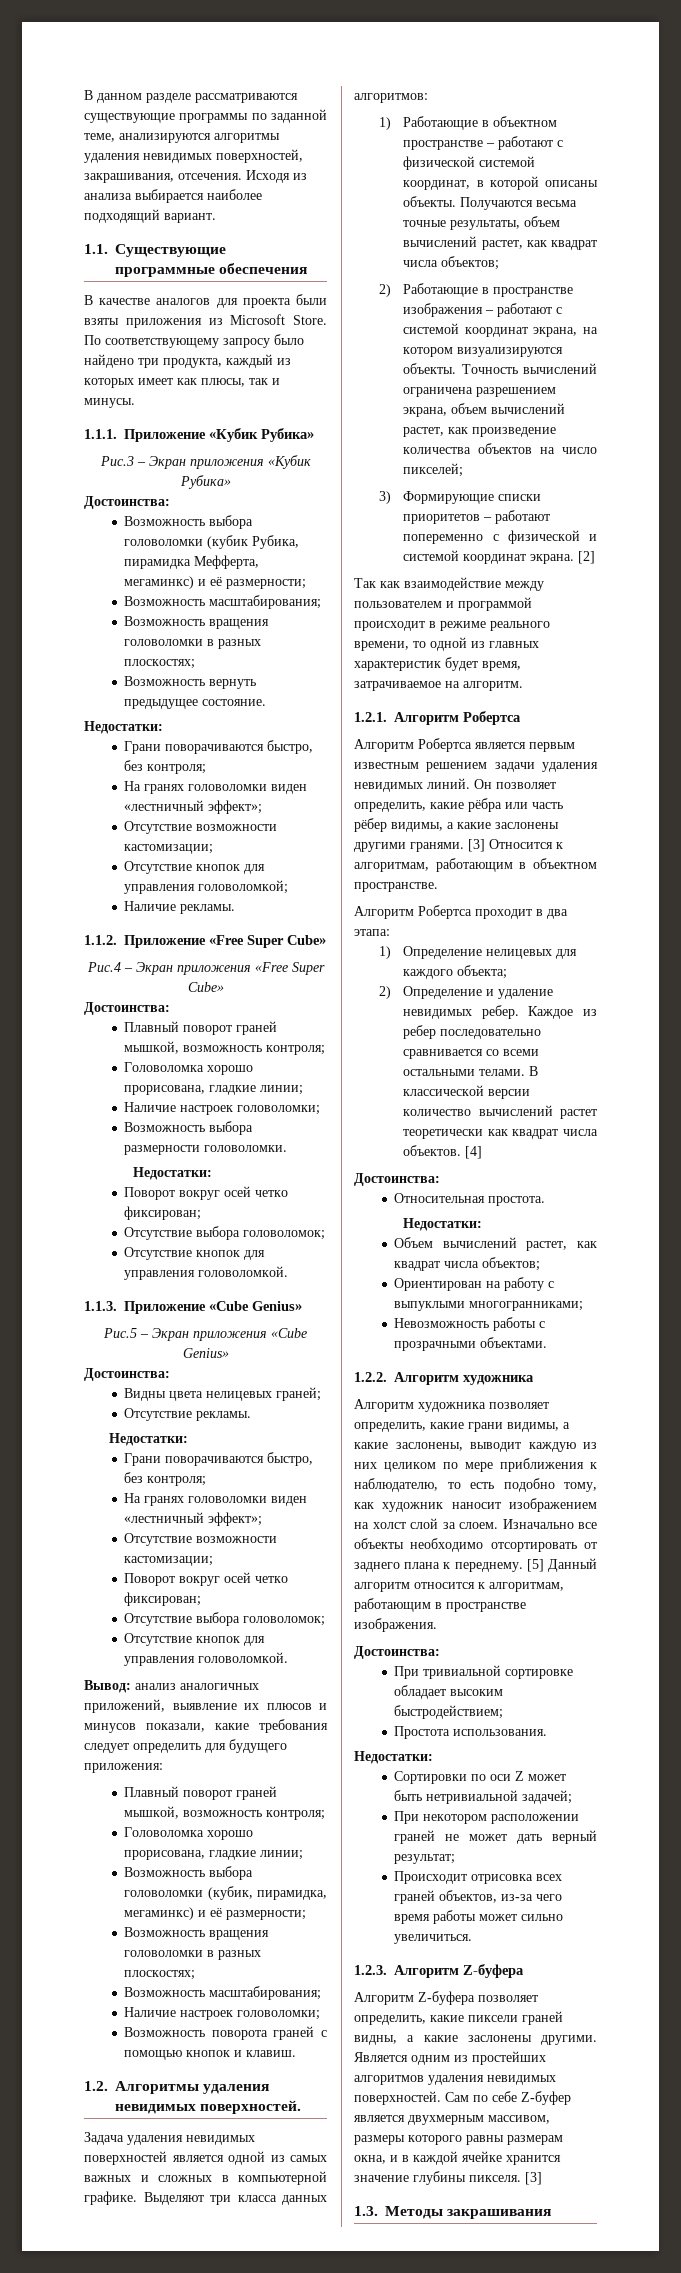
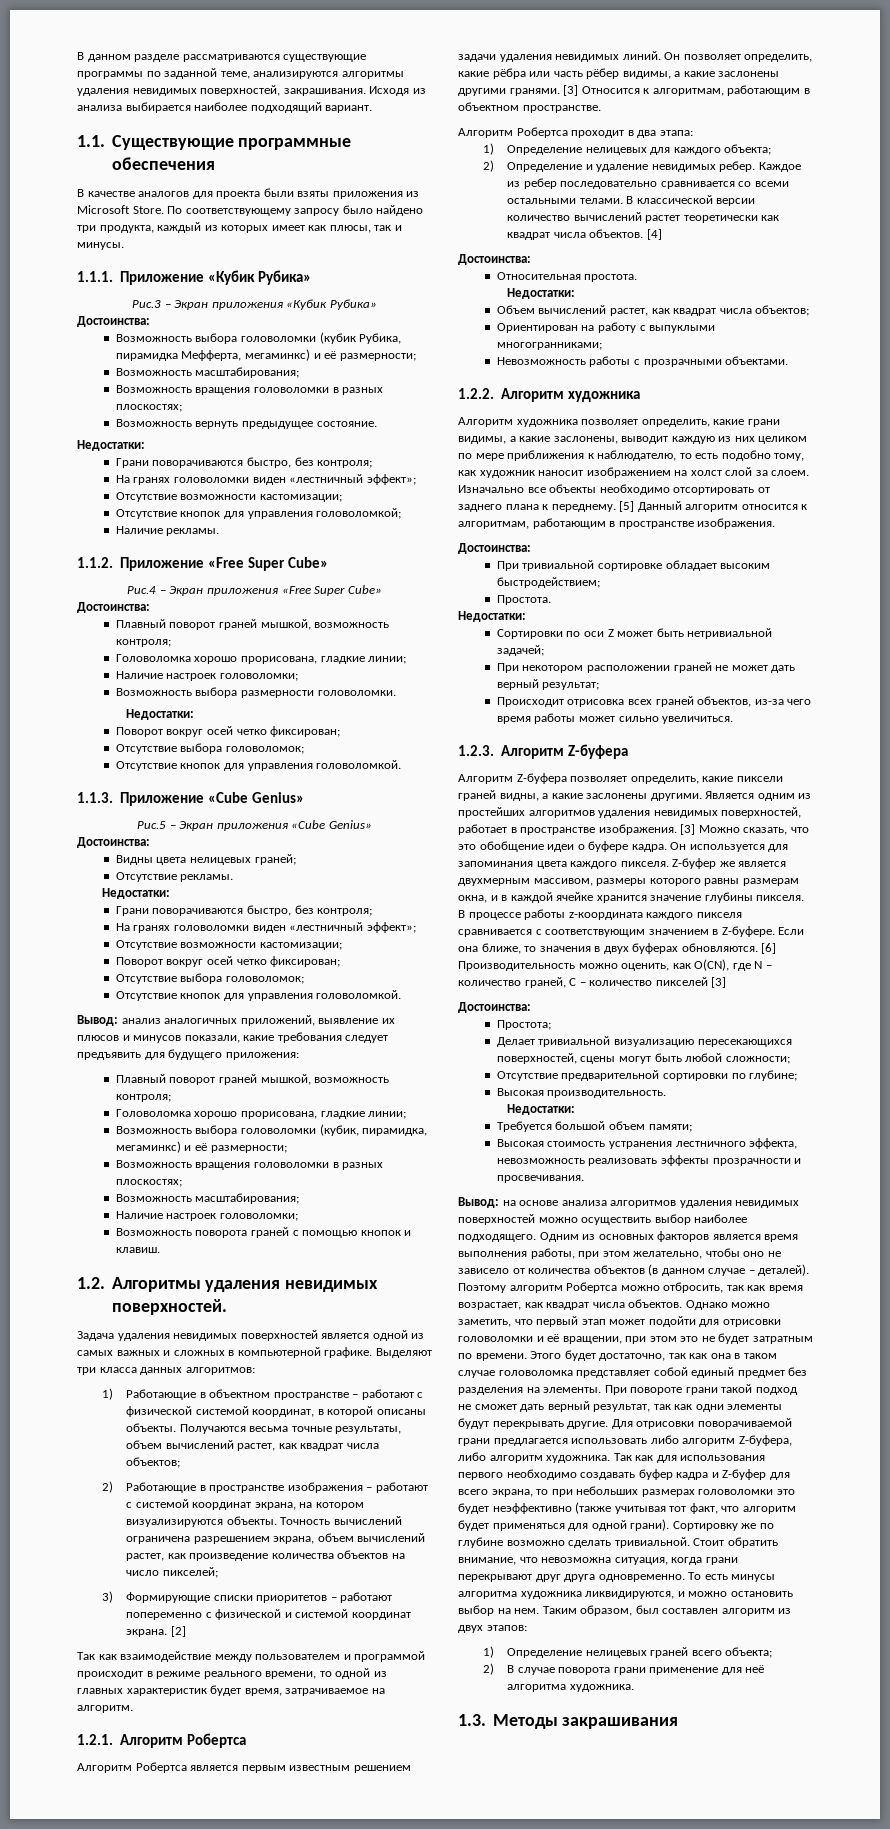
- В данном разделе рассматриваются существующие программы по заданной теме, анализируются алгоритмы удаления невидимых поверхностей, закрашивания, отсечения.
+ В данном разделе рассматриваются существующие программы по заданной теме, анализируются алгоритмы удаления невидимых поверхностей, закрашивания.
- Вывод: анализ аналогичных приложений, выявление их плюсов и минусов показали, какие требования следует определить для будущего приложения:
+ Вывод: анализ аналогичных приложений, выявление их плюсов и минусов показали, какие требования следует предъявить для будущего приложения:
- Простота использования.
+ Простота.
- Является одним из простейших алгоритмов удаления невидимых поверхностей. Сам по себе Z-буфер является двухмерным массивом, размеры которого равны размерам окна, и в каждой ячейке хранится значение глубины пикселя. [3]
+ Является одним из простейших алгоритмов удаления невидимых поверхностей, работает в пространстве изображения. [3] Можно сказать, что это обобщение идеи о буфере кадра. Он используется для запоминания цвета каждого пикселя. Z-буфер же является двухмерным массивом, размеры которого равны размерам окна, и в каждой ячейке хранится значение глубины пикселя. В процессе работы z-координата каждого пикселя сравнивается с соответствующим значением в Z-буфере. Если она ближе, то значения в двух буферах обновляются. [6] Производительность можно оценить, как O(CN), где N – количество граней, C – количество пикселей [3]
+ Достоинства:
+ Простота;
+ Делает тривиальной визуализацию пересекающихся поверхностей, сцены могут быть любой сложности;
+ Отсутствие предварительной сортировки по глубине;
+ Высокая производительность.
+ Недостатки:
+ Требуется большой объем памяти;
+ Высокая стоимость устранения лестничного эффекта, невозможность реализовать эффекты прозрачности и просвечивания.
+ Вывод: на основе анализа алгоритмов удаления невидимых поверхностей можно осуществить выбор наиболее подходящего. Одним из основных факторов является время выполнения работы, при этом желательно, чтобы оно не зависело от количества объектов (в данном случае – деталей). Поэтому алгоритм Робертса можно отбросить, так как время возрастает, как квадрат числа объектов. Однако можно заметить, что первый этап может подойти для отрисовки головоломки и её вращении, при этом это не будет затратным по времени. Этого будет достаточно, так как она в таком случае головоломка представляет собой единый предмет без разделения на элементы. При повороте грани такой подход не сможет дать верный результат, так как одни элементы будут перекрывать другие. Для отрисовки поворачиваемой грани предлагается использовать либо алгоритм Z-буфера, либо алгоритм художника. Так как для использования первого необходимо создавать буфер кадра и Z-буфер для всего экрана, то при небольших размерах головоломки это будет неэффективно (также учитывая тот факт, что алгоритм будет применяться для одной грани). Сортировку же по глубине возможно сделать тривиальной. Стоит обратить внимание, что невозможна ситуация, когда грани перекрывают друг друга одновременно. То есть минусы алгоритма художника ликвидируются, и можно остановить выбор на нем. Таким образом, был составлен алгоритм из двух этапов:
+ 1) Определение нелицевых граней всего объекта;
+ 2) В случае поворота грани применение для неё алгоритма художника.

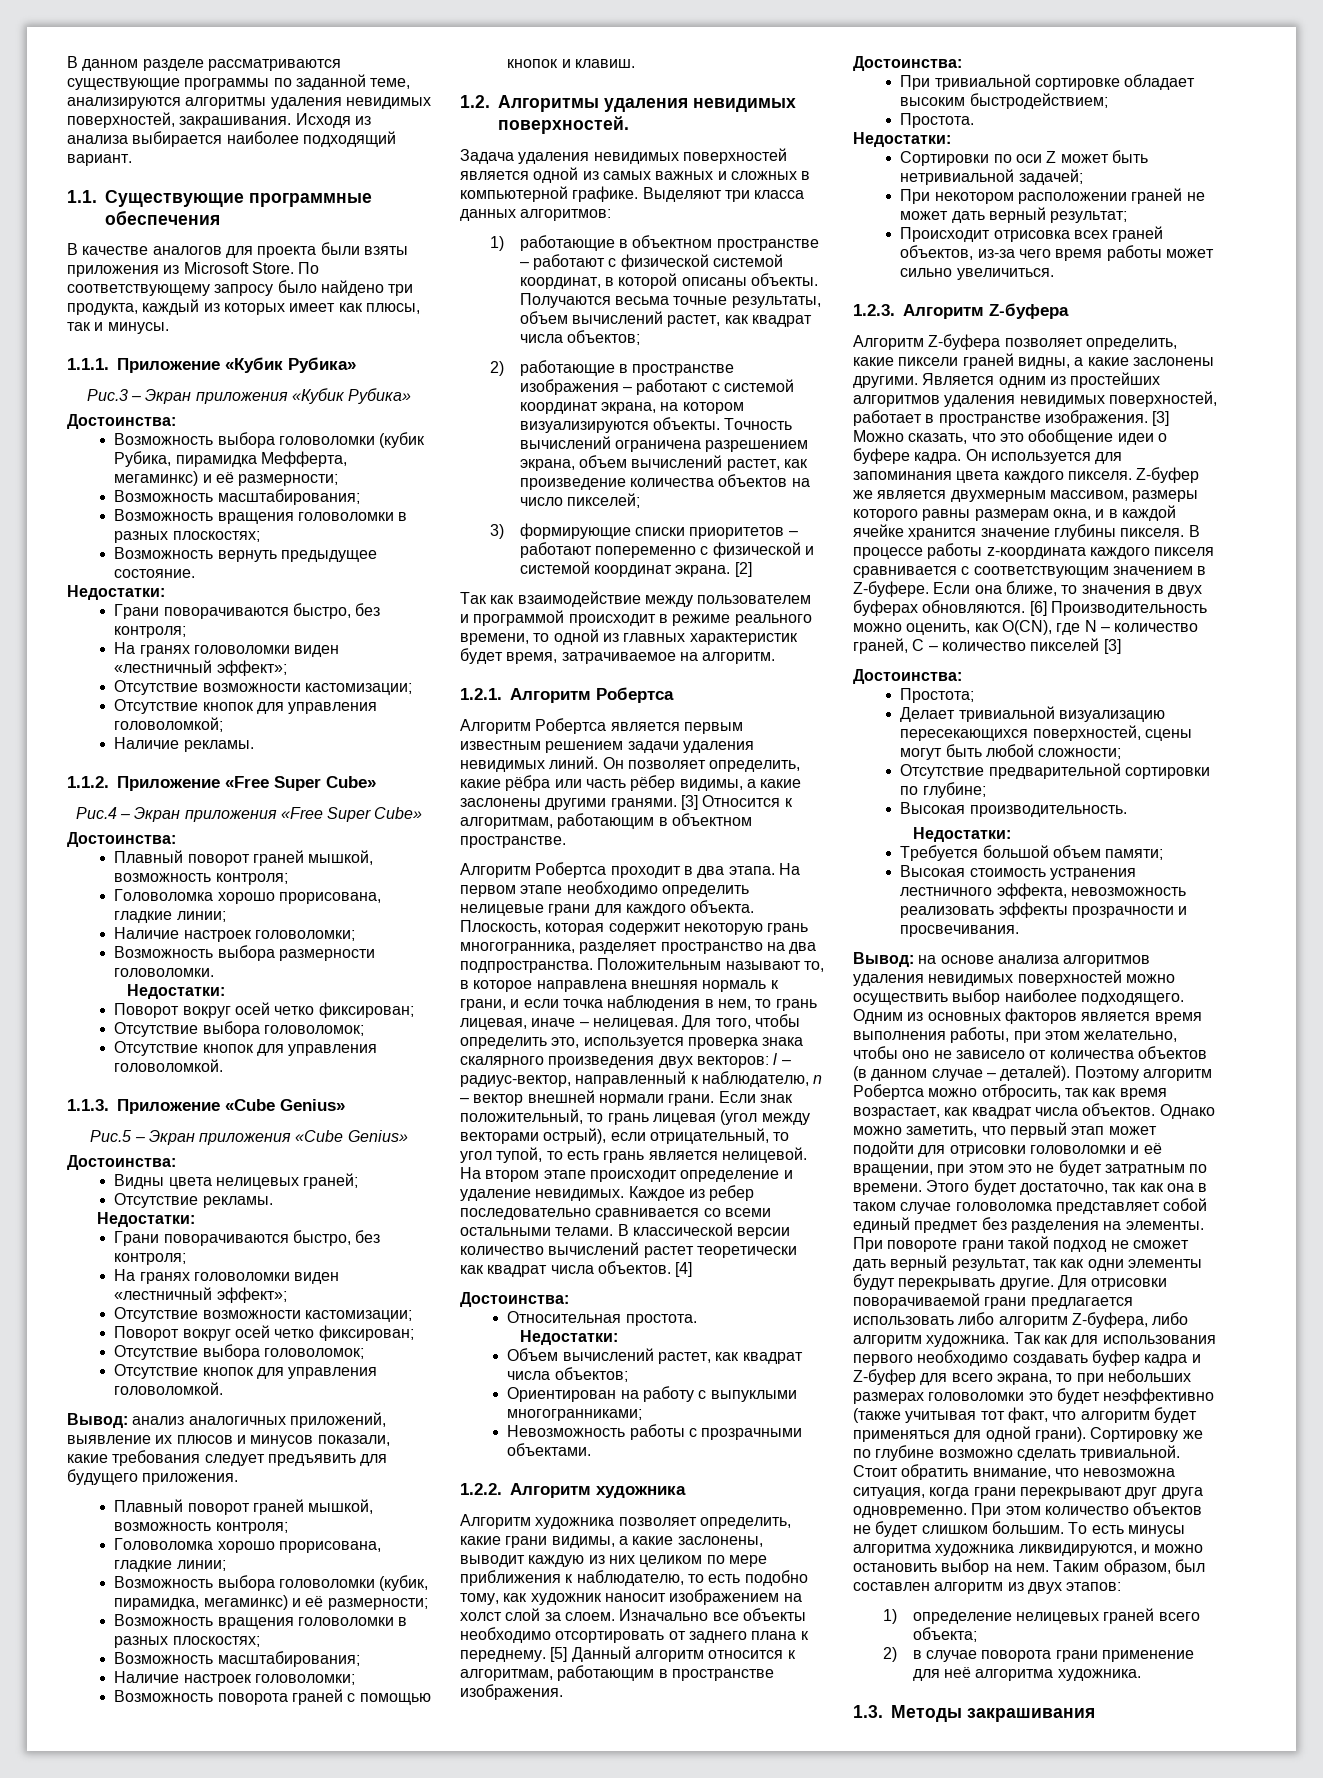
- Вывод: анализ аналогичных приложений, выявление их плюсов и минусов показали, какие требования следует предъявить для будущего приложения:
+ Вывод: анализ аналогичных приложений, выявление их плюсов и минусов показали, какие требования следует предъявить для будущего приложения.
- 1) Работающие в объектном пространстве – работают с физической системой координат, в которой описаны объекты.
+ 1) работающие в объектном пространстве – работают с физической системой координат, в которой описаны объекты.
- 2) Работающие в пространстве изображения – работают с системой координат экрана, на котором визуализируются объекты.
+ 2) работающие в пространстве изображения – работают с системой координат экрана, на котором визуализируются объекты.
- 3) Формирующие списки приоритетов – работают попеременно с физической и системой координат экрана.
+ 3) формирующие списки приоритетов – работают попеременно с физической и системой координат экрана.
- Алгоритм Робертса проходит в два этапа:
- 1) Определение нелицевых для каждого объекта;
- 2) Определение и удаление невидимых ребер.
+ Алгоритм Робертса проходит в два этапа. На первом этапе необходимо определить нелицевые грани для каждого объекта. Плоскость, которая содержит некоторую грань многогранника, разделяет пространство на два подпространства. Положительным называют то, в которое направлена внешняя нормаль к грани, и если точка наблюдения в нем, то грань лицевая, иначе – нелицевая. Для того, чтобы определить это, используется проверка знака скалярного произведения двух векторов: l – радиус-вектор, направленный к наблюдателю, n – вектор внешней нормали грани. Если знак положительный, то грань лицевая (угол между векторами острый), если отрицательный, то угол тупой, то есть грань является нелицевой. На втором этапе происходит определение и удаление невидимых.
+ При этом количество объектов не будет слишком большим.
- 1) Определение нелицевых граней всего объекта;
+ 1) определение нелицевых граней всего объекта;
- 2) В случае поворота грани применение для неё алгоритма художника.
+ 2) в случае поворота грани применение для неё алгоритма художника.

